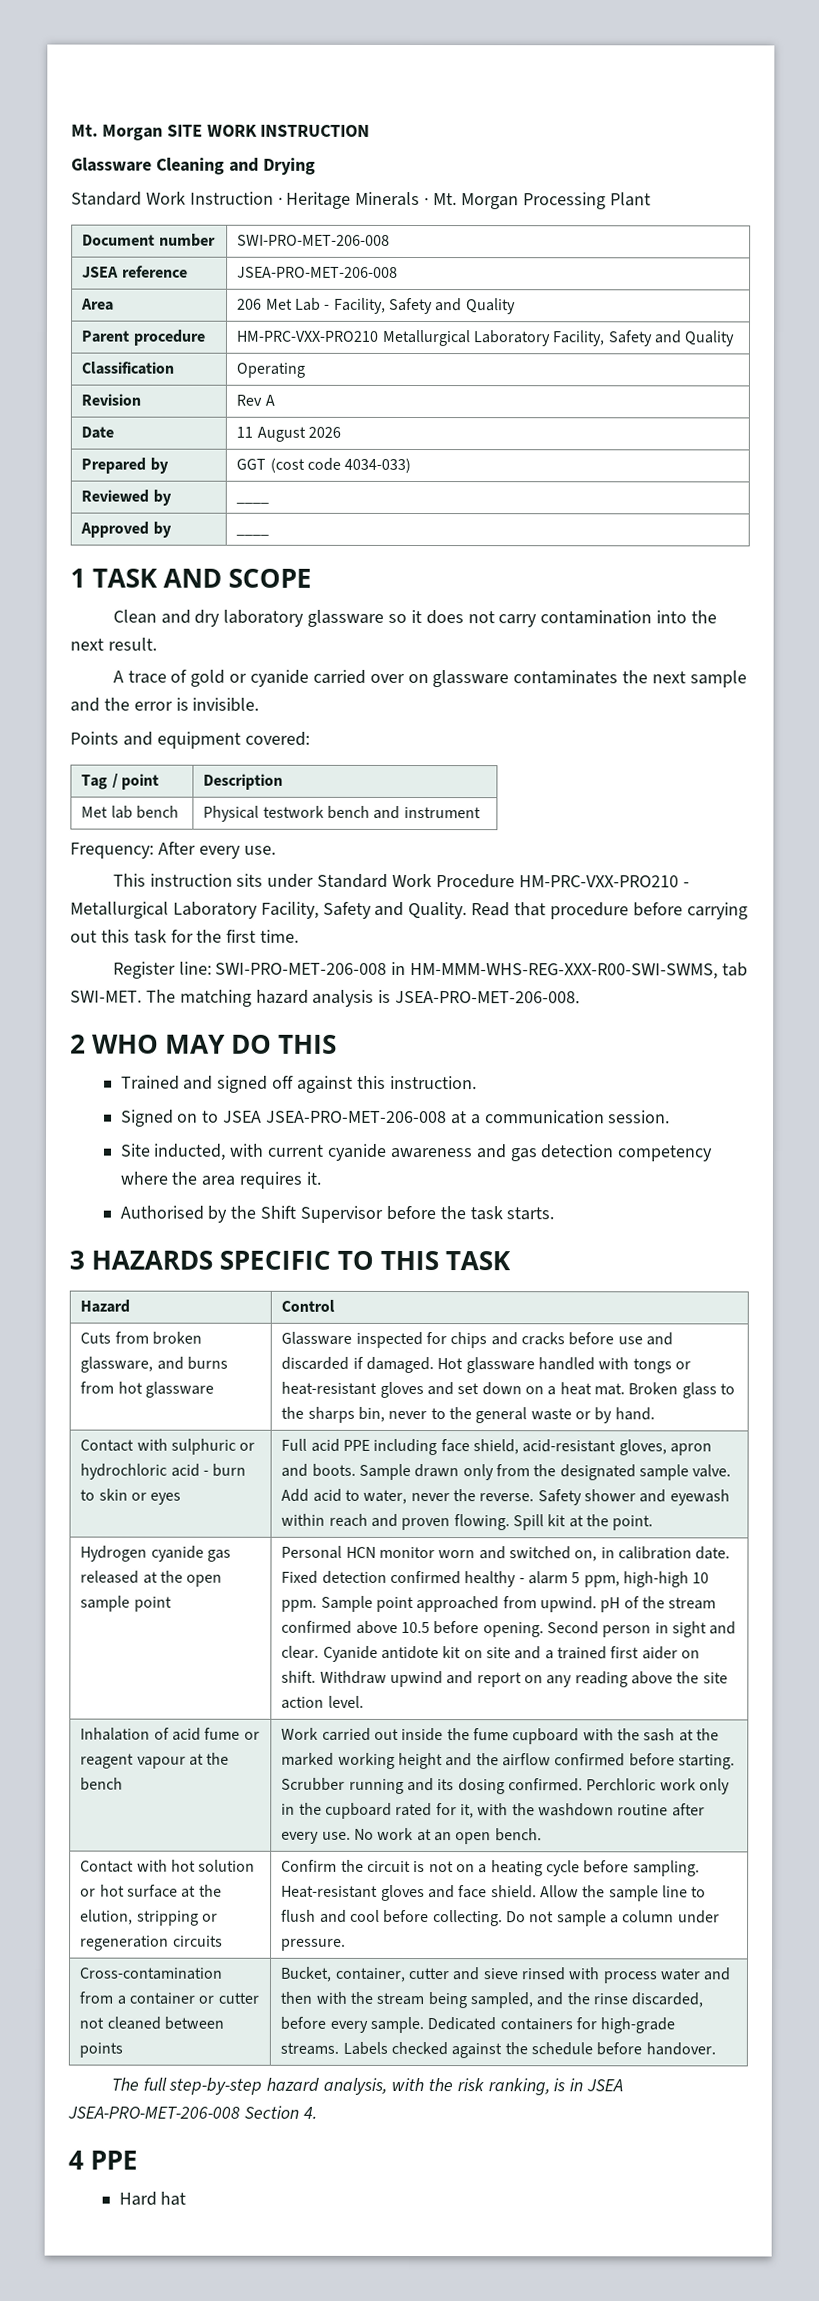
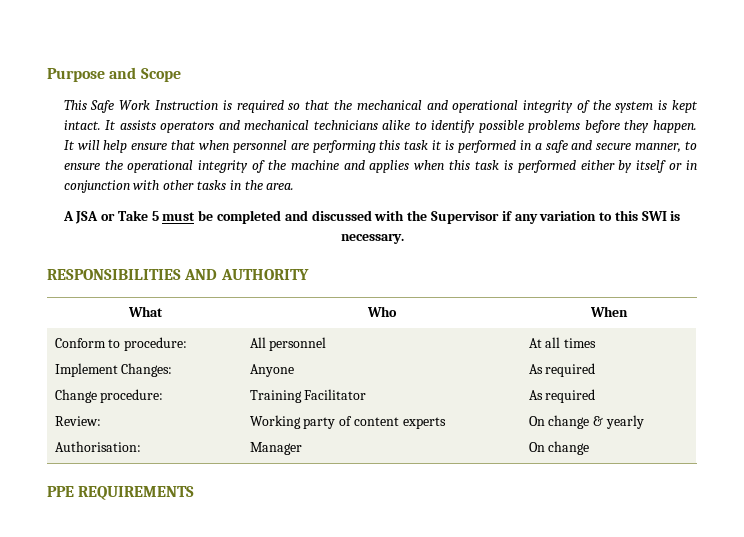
- Mt. Morgan SITE WORK INSTRUCTION
- Glassware Cleaning and Drying
- Standard Work Instruction · Heritage Minerals · Mt. Morgan Processing Plant
- Document number | SWI-PRO-MET-206-008
- JSEA reference | JSEA-PRO-MET-206-008
- Area | 206 Met Lab - Facility, Safety and Quality
- Parent procedure | HM-PRC-VXX-PRO210 Metallurgical Laboratory Facility, Safety and Quality
- Classification | Operating
- Revision | Rev A
- Date | 11 August 2026
- Prepared by | GGT (cost code 4034-033)
- Reviewed by | ____
- Approved by | ____
- 1 TASK AND SCOPE
- Clean and dry laboratory glassware so it does not carry contamination into the next result.
- A trace of gold or cyanide carried over on glassware contaminates the next sample and the error is invisible.
- Points and equipment covered:
- Tag / point | Description
- Met lab bench | Physical testwork bench and instrument
- Frequency: After every use.
- This instruction sits under Standard Work Procedure HM-PRC-VXX-PRO210 - Metallurgical Laboratory Facility, Safety and Quality. Read that procedure before carrying out this task for the first time.
- Register line: SWI-PRO-MET-206-008 in HM-MMM-WHS-REG-XXX-R00-SWI-SWMS, tab SWI-MET. The matching hazard analysis is JSEA-PRO-MET-206-008.
- 2 WHO MAY DO THIS
- Trained and signed off against this instruction.
- Signed on to JSEA JSEA-PRO-MET-206-008 at a communication session.
- Site inducted, with current cyanide awareness and gas detection competency where the area requires it.
- Authorised by the Shift Supervisor before the task starts.
- 3 HAZARDS SPECIFIC TO THIS TASK
- Hazard | Control
- Cuts from broken glassware, and burns from hot glassware | Glassware inspected for chips and cracks before use and discarded if damaged. Hot glassware handled with tongs or heat-resistant gloves and set down on a heat mat. Broken glass to the sharps bin, never to the general waste or by hand.
- Contact with sulphuric or hydrochloric acid - burn to skin or eyes | Full acid PPE including face shield, acid-resistant gloves, apron and boots. Sample drawn only from the designated sample valve. Add acid to water, never the reverse. Safety shower and eyewash within reach and proven flowing. Spill kit at the point.
- Hydrogen cyanide gas released at the open sample point | Personal HCN monitor worn and switched on, in calibration date. Fixed detection confirmed healthy - alarm 5 ppm, high-high 10 ppm. Sample point approached from upwind. pH of the stream confirmed above 10.5 before opening. Second person in sight and clear. Cyanide antidote kit on site and a trained first aider on shift. Withdraw upwind and report on any reading above the site action level.
- Inhalation of acid fume or reagent vapour at the bench | Work carried out inside the fume cupboard with the sash at the marked working height and the airflow confirmed before starting. Scrubber running and its dosing confirmed. Perchloric work only in the cupboard rated for it, with the washdown routine after every use. No work at an open bench.
- Contact with hot solution or hot surface at the elution, stripping or regeneration circuits | Confirm the circuit is not on a heating cycle before sampling. Heat-resistant gloves and face shield. Allow the sample line to flush and cool before collecting. Do not sample a column under pressure.
- Cross-contamination from a container or cutter not cleaned between points | Bucket, container, cutter and sieve rinsed with process water and then with the stream being sampled, and the rinse discarded, before every sample. Dedicated containers for high-grade streams. Labels checked against the schedule before handover.
- The full step-by-step hazard analysis, with the risk ranking, is in JSEA JSEA-PRO-MET-206-008 Section 4.
- 4 PPE
- Hard hat
+ Purpose and Scope
+ This Safe Work Instruction is required so that the mechanical and operational integrity of the system is kept intact. It assists operators and mechanical technicians alike to identify possible problems before they happen. It will help ensure that when personnel are performing this task it is performed in a safe and secure manner, to ensure the operational integrity of the machine and applies when this task is performed either by itself or in conjunction with other tasks in the area.
+ A JSA or Take 5 must be completed and discussed with the Supervisor if any variation to this SWI is necessary.
+ RESPONSIBILITIES AND AUTHORITY
+ What | Who | When
+ Conform to procedure:
+ Implement Changes:
+ Change procedure:
+ Review:
+ Authorisation: | All personnel
+ Anyone
+ Training Facilitator
+ Working party of content experts
+ Manager | At all times
+ As required
+ As required
+ On change & yearly
+ On change
+ PPE REQUIREMENTS

